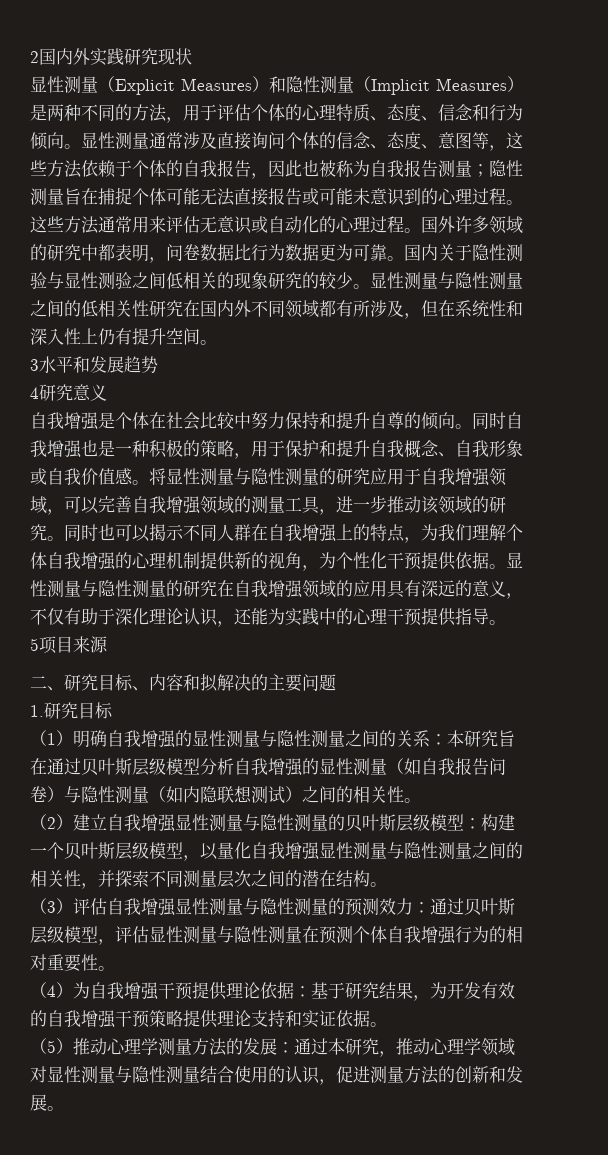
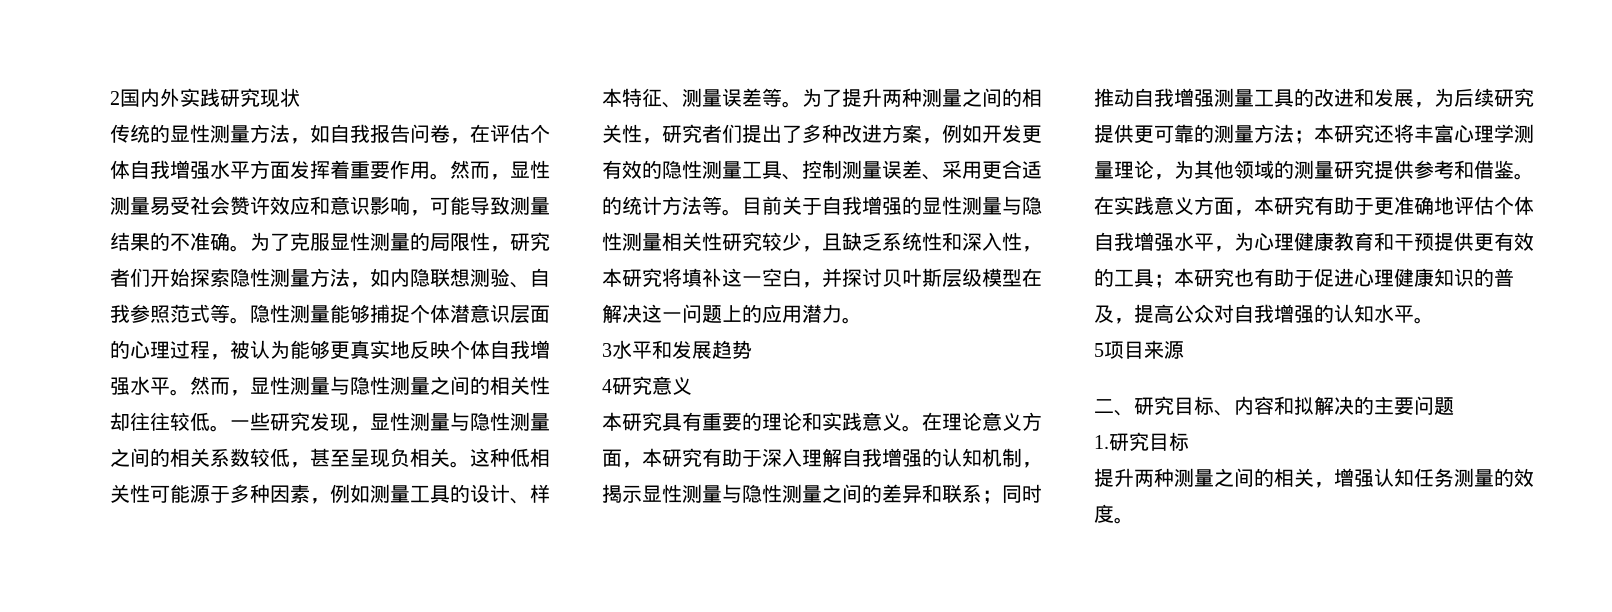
- 显性测量（Explicit Measures）和隐性测量（Implicit Measures）是两种不同的方法，用于评估个体的心理特质、态度、信念和行为倾向。显性测量通常涉及直接询问个体的信念、态度、意图等，这些方法依赖于个体的自我报告，因此也被称为自我报告测量；隐性测量旨在捕捉个体可能无法直接报告或可能未意识到的心理过程。这些方法通常用来评估无意识或自动化的心理过程。国外许多领域的研究中都表明，问卷数据比行为数据更为可靠。国内关于隐性测验与显性测验之间低相关的现象研究的较少。显性测量与隐性测量之间的低相关性研究在国内外不同领域都有所涉及，但在系统性和深入性上仍有提升空间。
+ 传统的显性测量方法，如自我报告问卷，在评估个体自我增强水平方面发挥着重要作用。然而，显性测量易受社会赞许效应和意识影响，可能导致测量结果的不准确。为了克服显性测量的局限性，研究者们开始探索隐性测量方法，如内隐联想测验、自我参照范式等。隐性测量能够捕捉个体潜意识层面的心理过程，被认为能够更真实地反映个体自我增强水平。然而，显性测量与隐性测量之间的相关性却往往较低。一些研究发现，显性测量与隐性测量之间的相关系数较低，甚至呈现负相关。这种低相关性可能源于多种因素，例如测量工具的设计、样本特征、测量误差等。为了提升两种测量之间的相关性，研究者们提出了多种改进方案，例如开发更有效的隐性测量工具、控制测量误差、采用更合适的统计方法等。目前关于自我增强的显性测量与隐性测量相关性研究较少，且缺乏系统性和深入性，本研究将填补这一空白，并探讨贝叶斯层级模型在解决这一问题上的应用潜力。
- 自我增强是个体在社会比较中努力保持和提升自尊的倾向。同时自我增强也是一种积极的策略，用于保护和提升自我概念、自我形象或自我价值感。将显性测量与隐性测量的研究应用于自我增强领域，可以完善自我增强领域的测量工具，进一步推动该领域的研究。同时也可以揭示不同人群在自我增强上的特点，为我们理解个体自我增强的心理机制提供新的视角，为个性化干预提供依据。显性测量与隐性测量的研究在自我增强领域的应用具有深远的意义，不仅有助于深化理论认识，还能为实践中的心理干预提供指导。
+ 本研究具有重要的理论和实践意义。在理论意义方面，本研究有助于深入理解自我增强的认知机制，揭示显性测量与隐性测量之间的差异和联系；同时推动自我增强测量工具的改进和发展，为后续研究提供更可靠的测量方法；本研究还将丰富心理学测量理论，为其他领域的测量研究提供参考和借鉴。在实践意义方面，本研究有助于更准确地评估个体自我增强水平，为心理健康教育和干预提供更有效的工具；本研究也有助于促进心理健康知识的普及，提高公众对自我增强的认知水平。
- （1）明确自我增强的显性测量与隐性测量之间的关系：本研究旨在通过贝叶斯层级模型分析自我增强的显性测量（如自我报告问卷）与隐性测量（如内隐联想测试）之间的相关性。
- （2）建立自我增强显性测量与隐性测量的贝叶斯层级模型：构建一个贝叶斯层级模型，以量化自我增强显性测量与隐性测量之间的相关性，并探索不同测量层次之间的潜在结构。
- （3）评估自我增强显性测量与隐性测量的预测效力：通过贝叶斯层级模型，评估显性测量与隐性测量在预测个体自我增强行为的相对重要性。
- （4）为自我增强干预提供理论依据：基于研究结果，为开发有效的自我增强干预策略提供理论支持和实证依据。
- （5）推动心理学测量方法的发展：通过本研究，推动心理学领域对显性测量与隐性测量结合使用的认识，促进测量方法的创新和发展。
+ 提升两种测量之间的相关，增强认知任务测量的效度。

